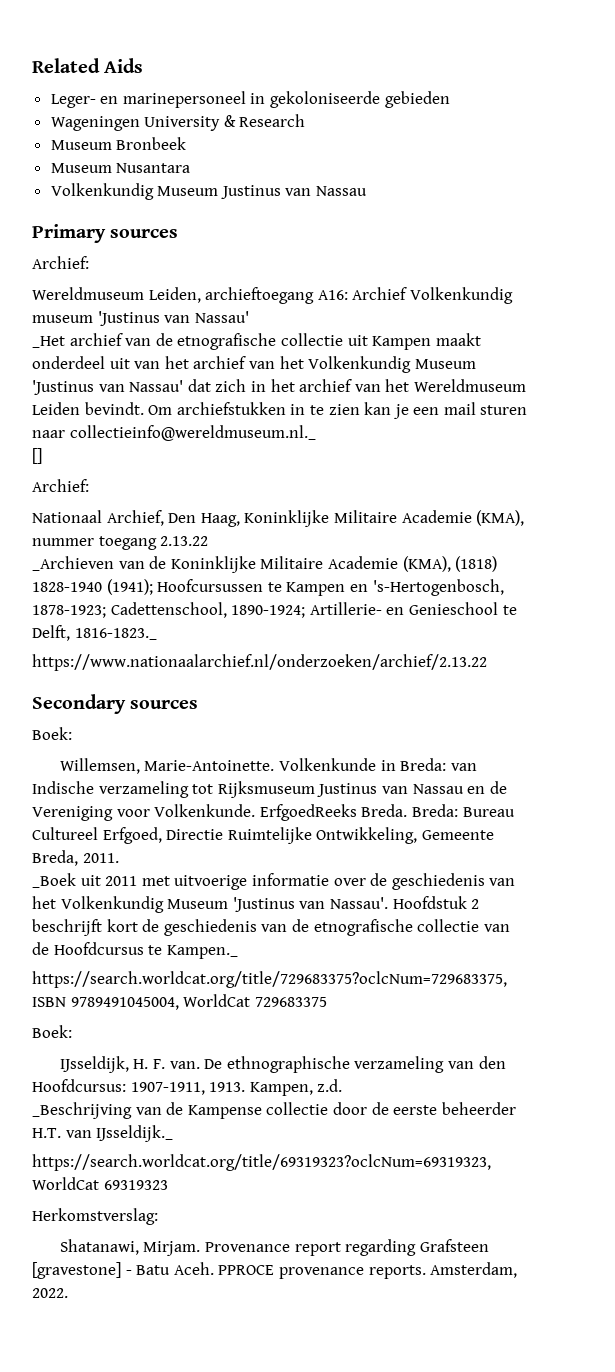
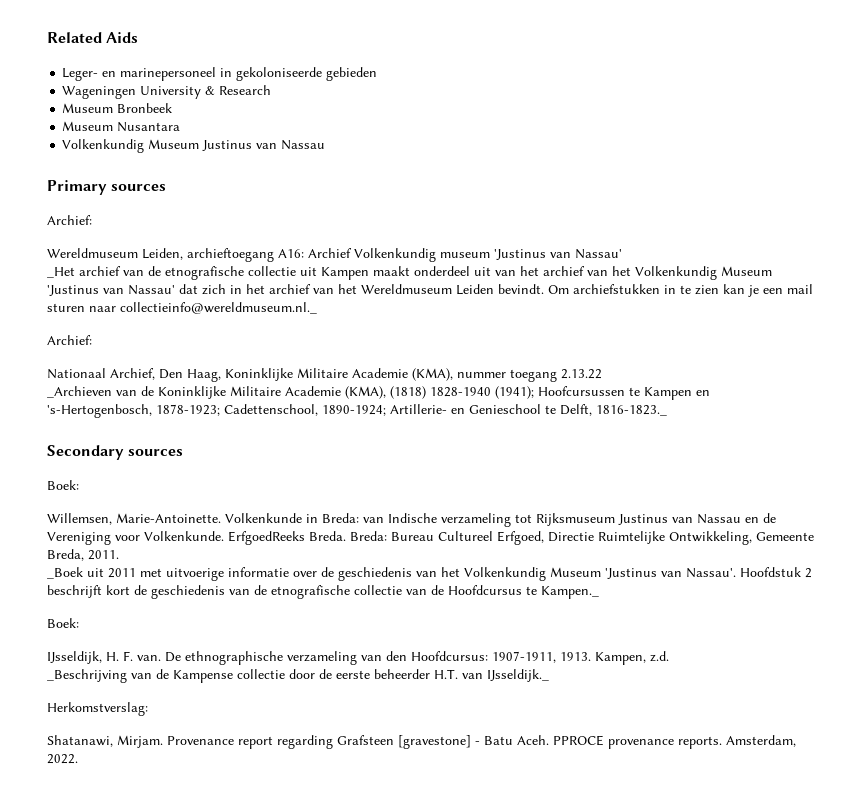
- []
- https://www.nationaalarchief.nl/onderzoeken/archief/2.13.22
- https://search.worldcat.org/title/729683375?oclcNum=729683375, ISBN 9789491045004, WorldCat 729683375
- https://search.worldcat.org/title/69319323?oclcNum=69319323, WorldCat 69319323

